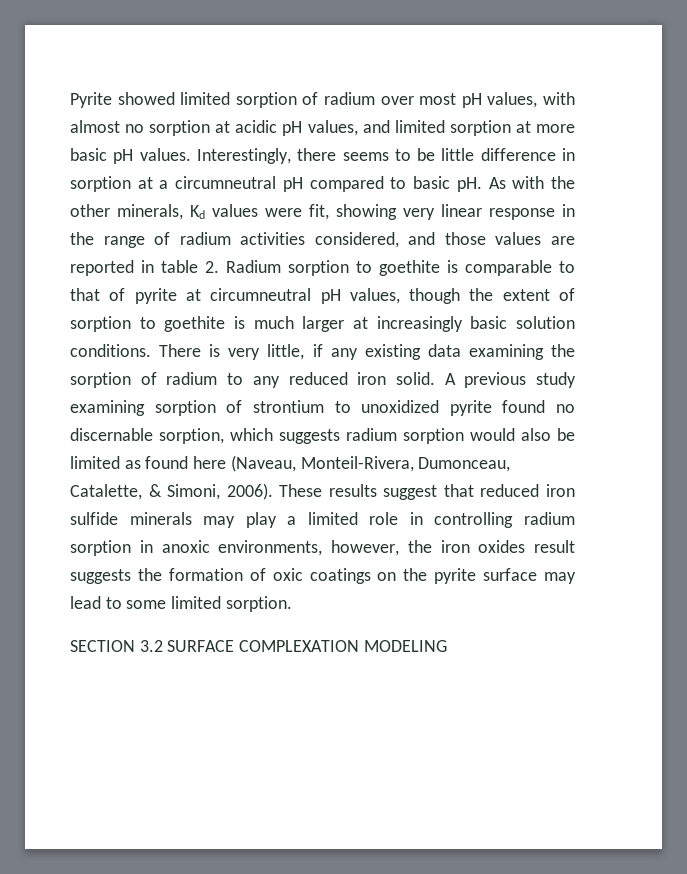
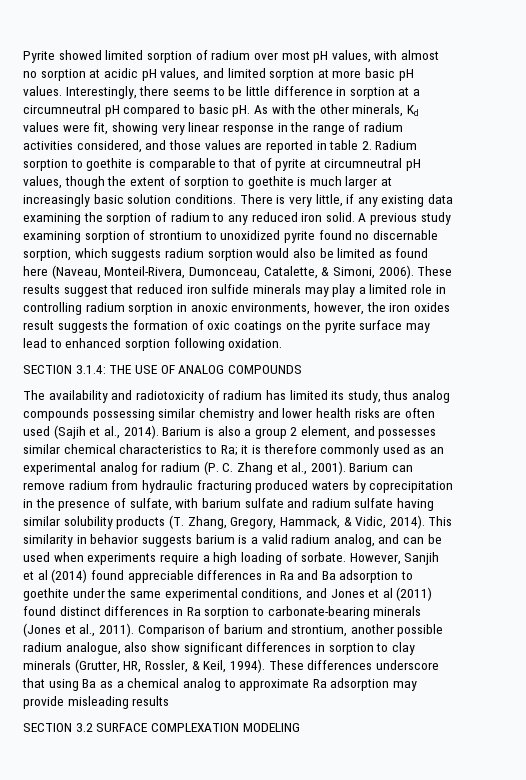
- These results suggest that reduced iron sulfide minerals may play a limited role in controlling radium sorption in anoxic environments, however, the iron oxides result suggests the formation of oxic coatings on the pyrite surface may lead to some limited sorption.
+ These results suggest that reduced iron sulfide minerals may play a limited role in controlling radium sorption in anoxic environments, however, the iron oxides result suggests the formation of oxic coatings on the pyrite surface may lead to enhanced sorption following oxidation.
+ SECTION 3.1.4: THE USE OF ANALOG COMPOUNDS
+ The availability and radiotoxicity of radium has limited its study, thus analog compounds possessing similar chemistry and lower health risks are often used (Sajih et al., 2014). Barium is also a group 2 element, and possesses similar chemical characteristics to Ra; it is therefore commonly used as an experimental analog for radium (P. C. Zhang et al., 2001). Barium can remove radium from hydraulic fracturing produced waters by coprecipitation in the presence of sulfate, with barium sulfate and radium sulfate having similar solubility products (T. Zhang, Gregory, Hammack, & Vidic, 2014). This similarity in behavior suggests barium is a valid radium analog, and can be used when experiments require a high loading of sorbate. However, Sanjih et al (2014) found appreciable differences in Ra and Ba adsorption to goethite under the same experimental conditions, and Jones et al (2011) found distinct differences in Ra sorption to carbonate-bearing minerals (Jones et al., 2011). Comparison of barium and strontium, another possible radium analogue, also show significant differences in sorption to clay minerals (Grutter, HR, Rossler, & Keil, 1994). These differences underscore that using Ba as a chemical analog to approximate Ra adsorption may provide misleading results

